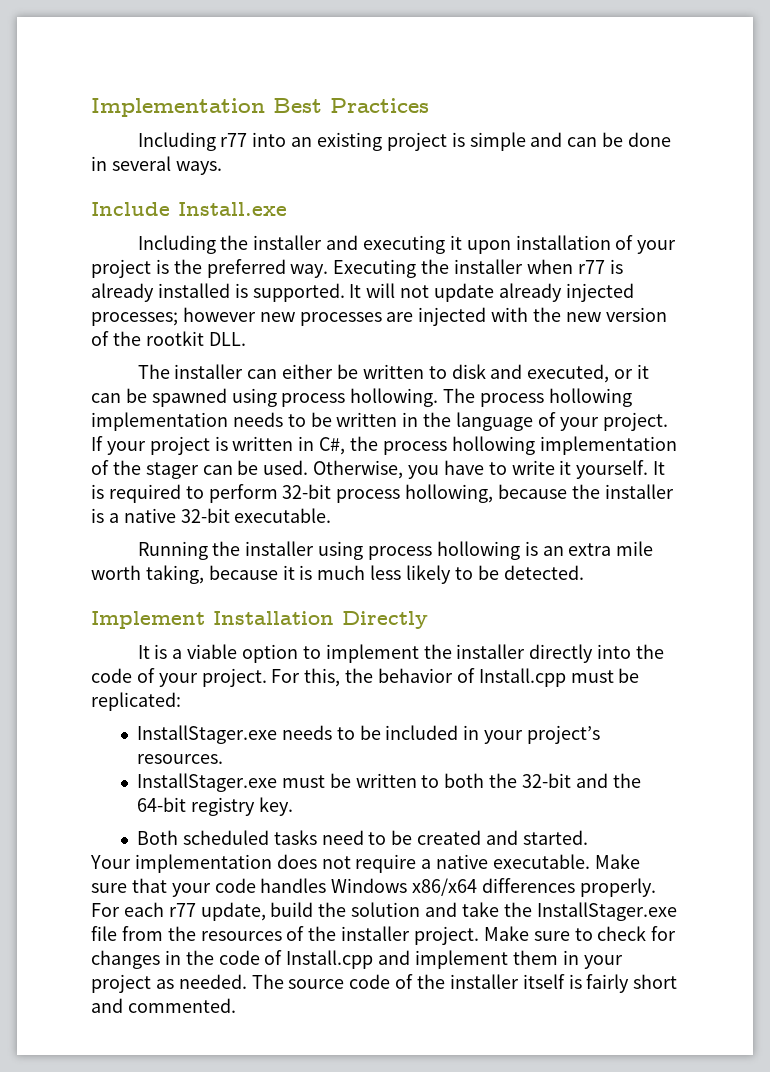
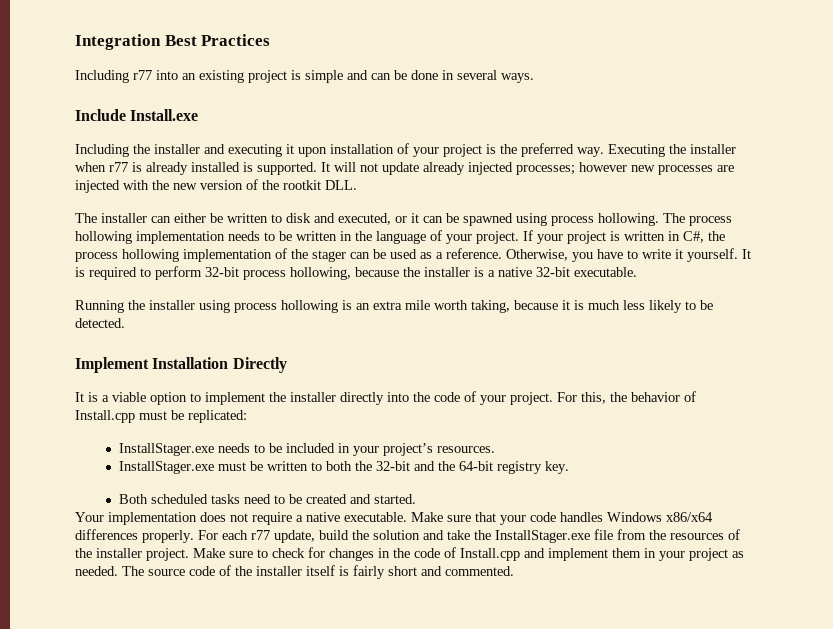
- Implementation Best Practices
+ Integration Best Practices
- If your project is written in C#, the process hollowing implementation of the stager can be used.
+ If your project is written in C#, the process hollowing implementation of the stager can be used as a reference.

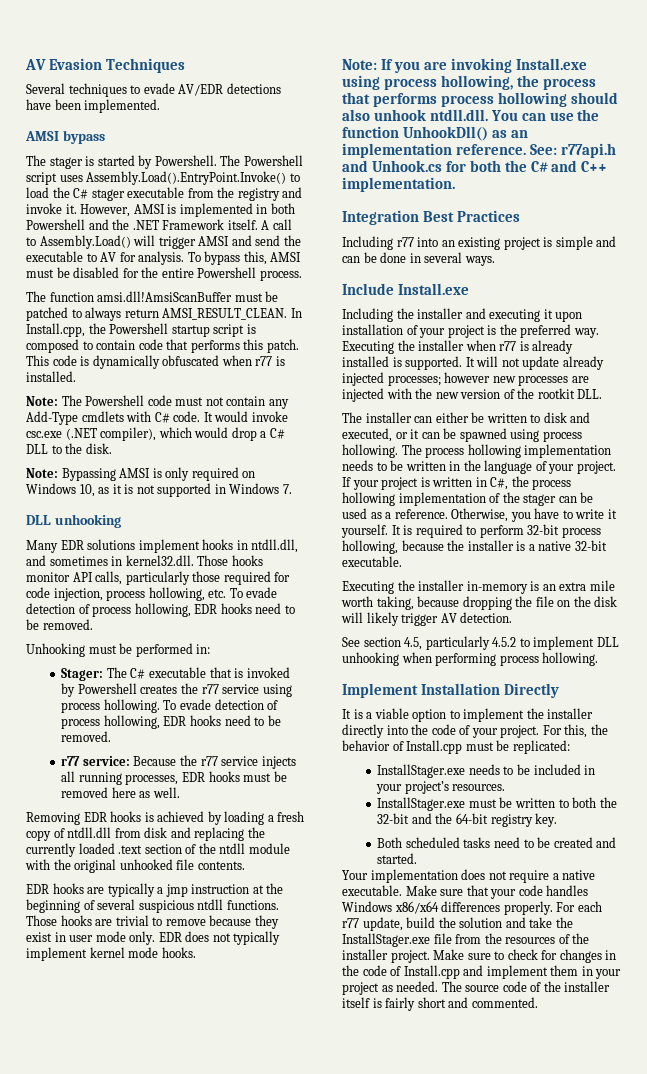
+ AV Evasion Techniques
+ Several techniques to evade AV/EDR detections have been implemented.
+ AMSI bypass
+ The stager is started by Powershell. The Powershell script uses Assembly.Load().EntryPoint.Invoke() to load the C# stager executable from the registry and invoke it. However, AMSI is implemented in both Powershell and the .NET Framework itself. A call to Assembly.Load() will trigger AMSI and send the executable to AV for analysis. To bypass this, AMSI must be disabled for the entire Powershell process.
+ The function amsi.dll!AmsiScanBuffer must be patched to always return AMSI_RESULT_CLEAN. In Install.cpp, the Powershell startup script is composed to contain code that performs this patch. This code is dynamically obfuscated when r77 is installed.
+ Note: The Powershell code must not contain any Add-Type cmdlets with C# code. It would invoke csc.exe (.NET compiler), which would drop a C# DLL to the disk.
+ Note: Bypassing AMSI is only required on Windows 10, as it is not supported in Windows 7.
+ DLL unhooking
+ Many EDR solutions implement hooks in ntdll.dll, and sometimes in kernel32.dll. Those hooks monitor API calls, particularly those required for code injection, process hollowing, etc. To evade detection of process hollowing, EDR hooks need to be removed.
+ Unhooking must be performed in:
+ Stager: The C# executable that is invoked by Powershell creates the r77 service using process hollowing. To evade detection of process hollowing, EDR hooks need to be removed.
+ r77 service: Because the r77 service injects all running processes, EDR hooks must be removed here as well.
+ Removing EDR hooks is achieved by loading a fresh copy of ntdll.dll from disk and replacing the currently loaded .text section of the ntdll module with the original unhooked file contents.
+ EDR hooks are typically a jmp instruction at the beginning of several suspicious ntdll functions. Those hooks are trivial to remove because they exist in user mode only. EDR does not typically implement kernel mode hooks.
+ Note: If you are invoking Install.exe using process hollowing, the process that performs process hollowing should also unhook ntdll.dll. You can use the function UnhookDll() as an implementation reference. See: r77api.h and Unhook.cs for both the C# and C++ implementation.
- Running the installer using process hollowing is an extra mile worth taking, because it is much less likely to be detected.
+ Executing the installer in-memory is an extra mile worth taking, because dropping the file on the disk will likely trigger AV detection.
+ See section 4.5, particularly 4.5.2 to implement DLL unhooking when performing process hollowing.

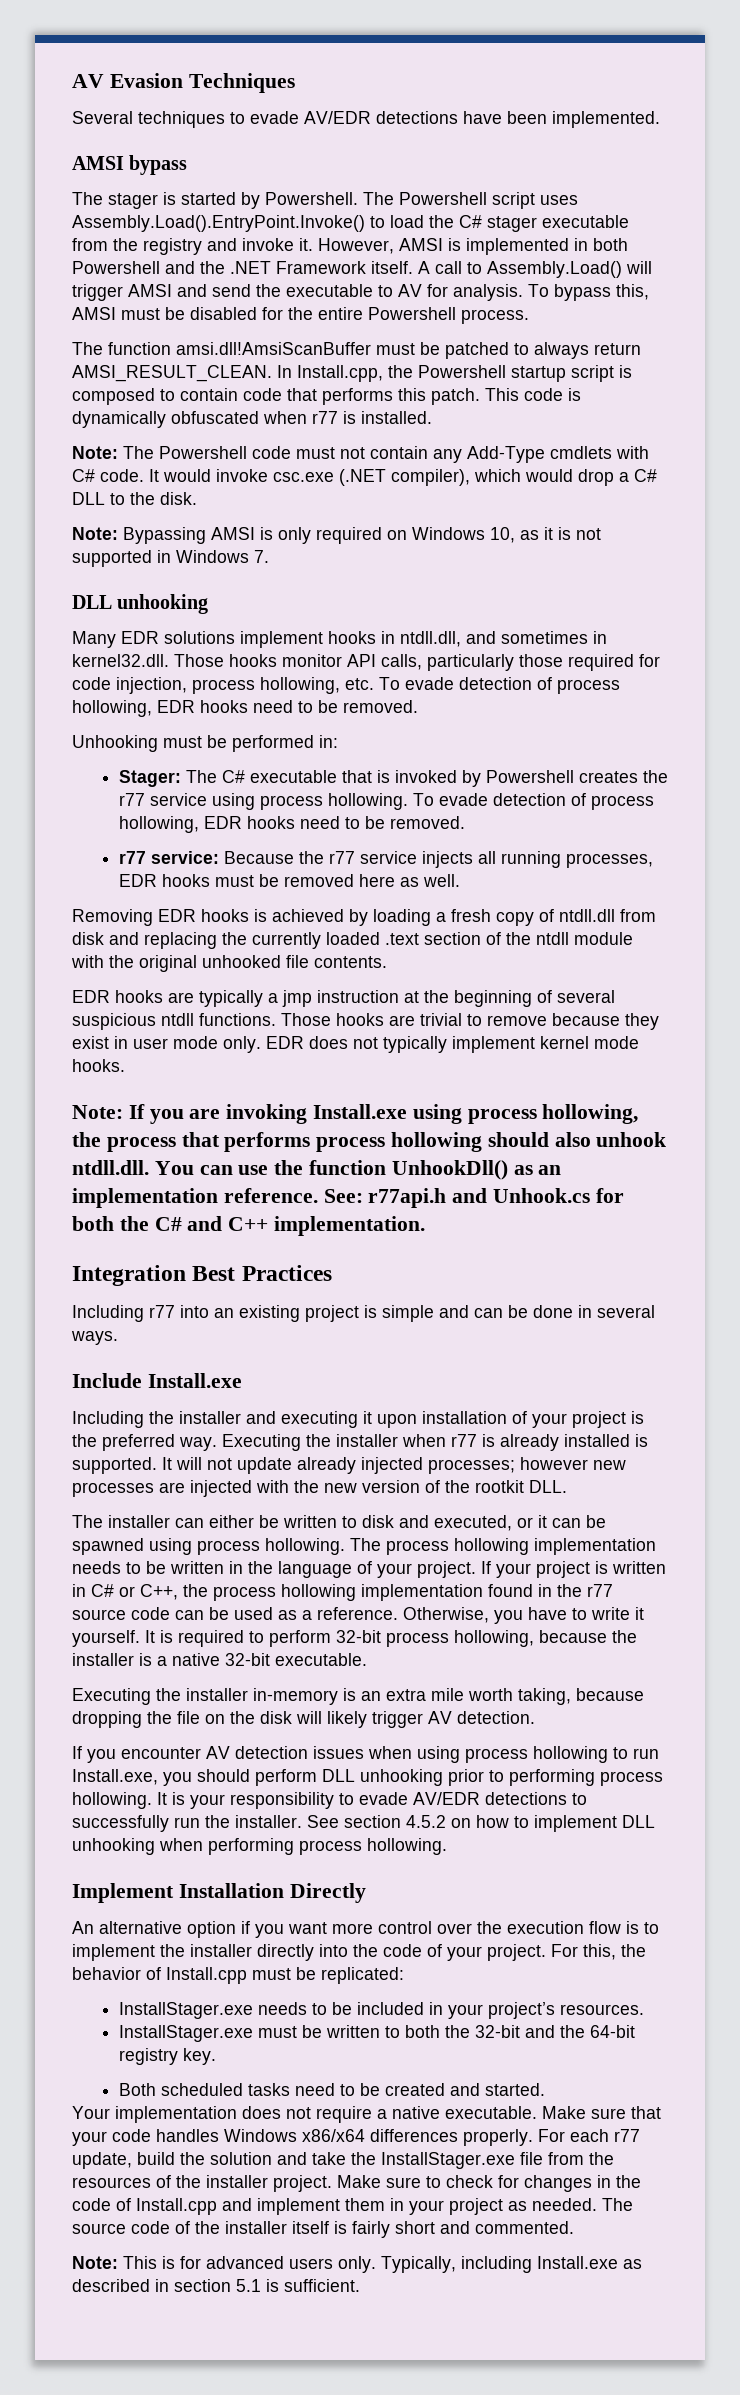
- If your project is written in C#, the process hollowing implementation of the stager can be used as a reference.
+ If your project is written in C# or C++, the process hollowing implementation found in the r77 source code can be used as a reference.
- See section 4.5, particularly 4.5.2 to implement DLL unhooking when performing process hollowing.
+ If you encounter AV detection issues when using process hollowing to run Install.exe, you should perform DLL unhooking prior to performing process hollowing. It is your responsibility to evade AV/EDR detections to successfully run the installer. See section 4.5.2 on how to implement DLL unhooking when performing process hollowing.
- It is a viable option to implement the installer directly into the code of your project.
+ An alternative option if you want more control over the execution flow is to implement the installer directly into the code of your project.
+ Note: This is for advanced users only. Typically, including Install.exe as described in section 5.1 is sufficient.

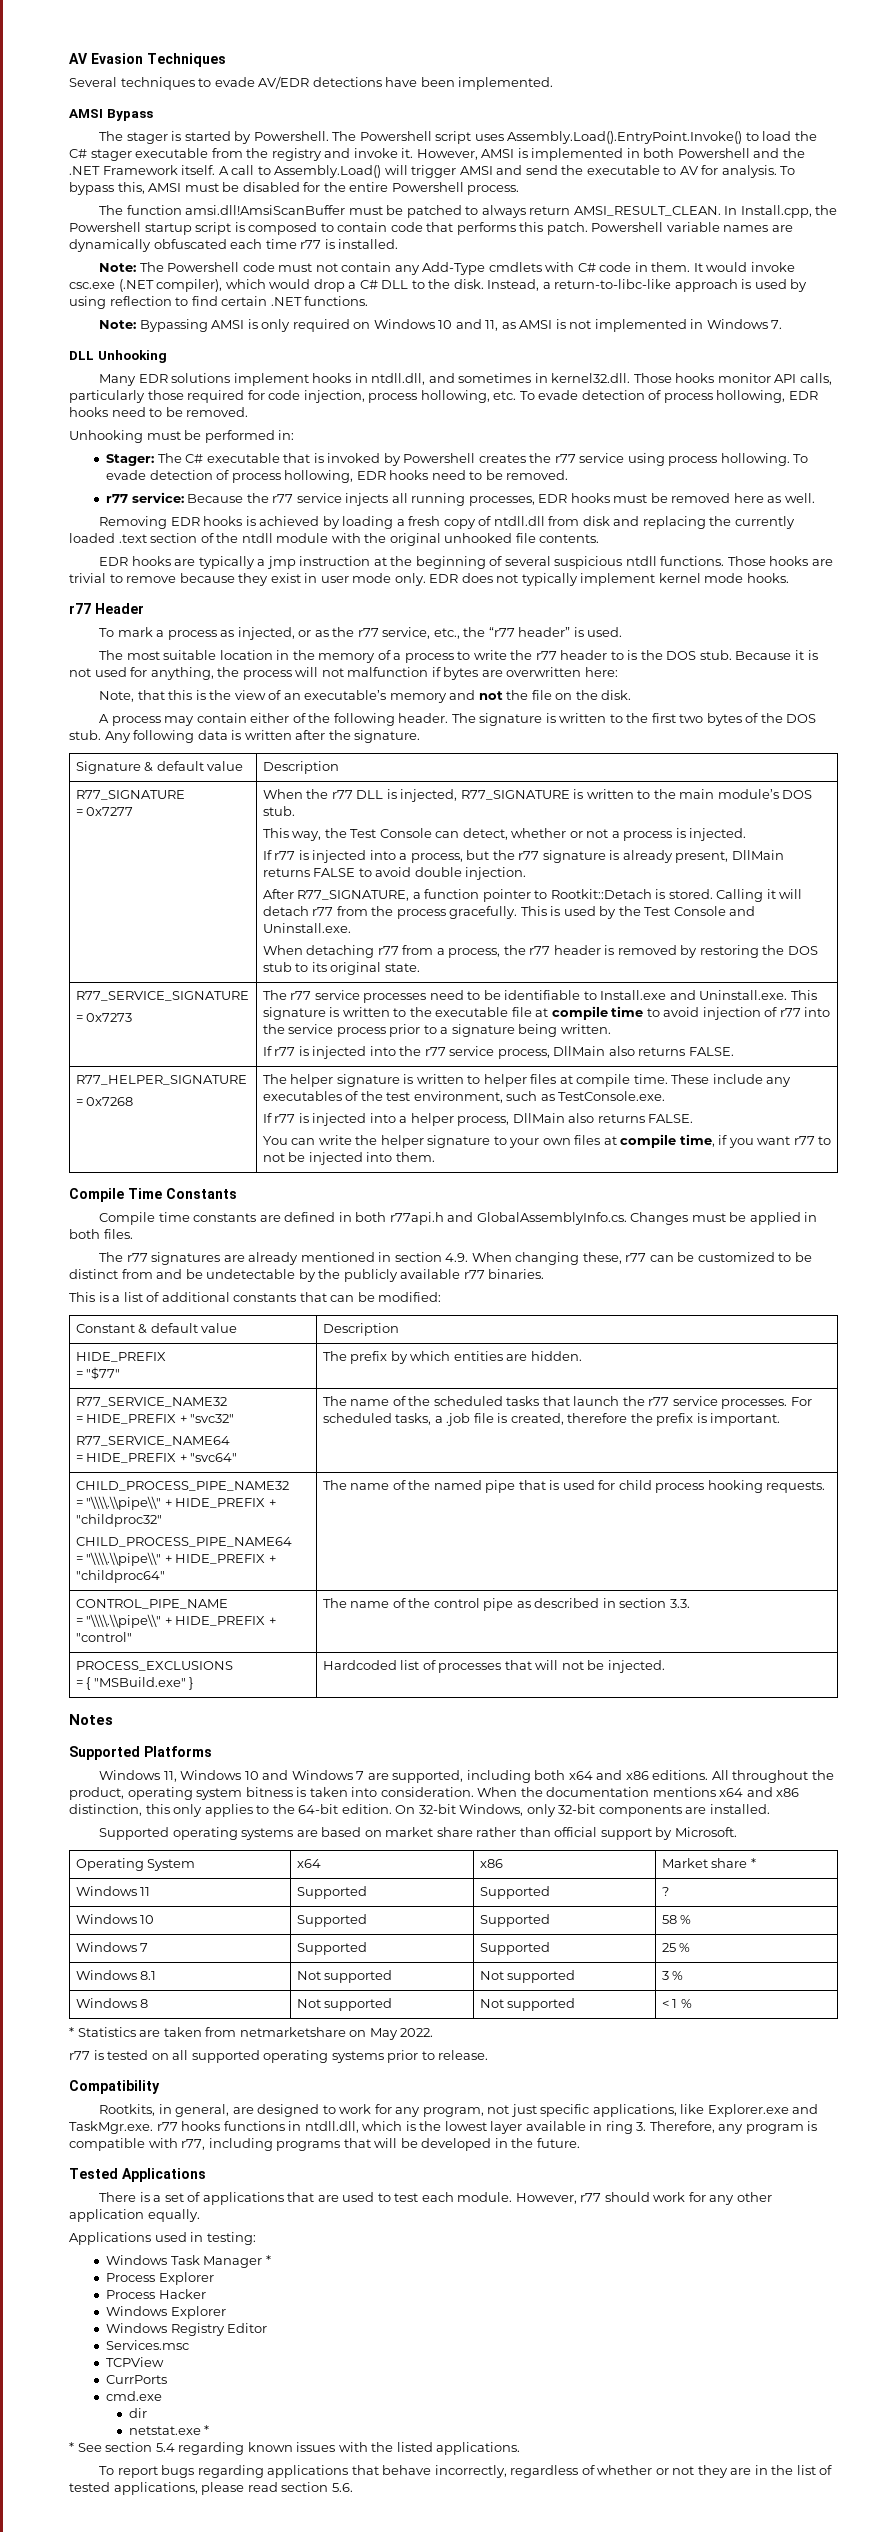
- AMSI bypass
+ AMSI Bypass
- This code is dynamically obfuscated when r77 is installed.
+ Powershell variable names are dynamically obfuscated each time r77 is installed.
- Note: The Powershell code must not contain any Add-Type cmdlets with C# code.
+ Note: The Powershell code must not contain any Add-Type cmdlets with C# code in them.
+ Instead, a return-to-libc-like approach is used by using reflection to find certain .NET functions.
- Note: Bypassing AMSI is only required on Windows 10, as it is not supported in Windows 7.
- DLL unhooking
+ Note: Bypassing AMSI is only required on Windows 10 and 11, as AMSI is not implemented in Windows 7.
+ DLL Unhooking
- Note: If you are invoking Install.exe using process hollowing, the process that performs process hollowing should also unhook ntdll.dll. You can use the function UnhookDll() as an implementation reference. See: r77api.h and Unhook.cs for both the C# and C++ implementation.
- Integration Best Practices
- Including r77 into an existing project is simple and can be done in several ways.
- Include Install.exe
- Including the installer and executing it upon installation of your project is the preferred way. Executing the installer when r77 is already installed is supported. It will not update already injected processes; however new processes are injected with the new version of the rootkit DLL.
- The installer can either be written to disk and executed, or it can be spawned using process hollowing. The process hollowing implementation needs to be written in the language of your project. If your project is written in C# or C++, the process hollowing implementation found in the r77 source code can be used as a reference. Otherwise, you have to write it yourself. It is required to perform 32-bit process hollowing, because the installer is a native 32-bit executable.
- Executing the installer in-memory is an extra mile worth taking, because dropping the file on the disk will likely trigger AV detection.
- If you encounter AV detection issues when using process hollowing to run Install.exe, you should perform DLL unhooking prior to performing process hollowing. It is your responsibility to evade AV/EDR detections to successfully run the installer. See section 4.5.2 on how to implement DLL unhooking when performing process hollowing.
- Implement Installation Directly
- An alternative option if you want more control over the execution flow is to implement the installer directly into the code of your project. For this, the behavior of Install.cpp must be replicated:
- InstallStager.exe needs to be included in your project’s resources.
- InstallStager.exe must be written to both the 32-bit and the 64-bit registry key.
- Both scheduled tasks need to be created and started.
- Your implementation does not require a native executable. Make sure that your code handles Windows x86/x64 differences properly. For each r77 update, build the solution and take the InstallStager.exe file from the resources of the installer project. Make sure to check for changes in the code of Install.cpp and implement them in your project as needed. The source code of the installer itself is fairly short and commented.
- Note: This is for advanced users only. Typically, including Install.exe as described in section 5.1 is sufficient.
+ r77 Header
+ To mark a process as injected, or as the r77 service, etc., the “r77 header” is used.
+ The most suitable location in the memory of a process to write the r77 header to is the DOS stub. Because it is not used for anything, the process will not malfunction if bytes are overwritten here:
+ Note, that this is the view of an executable’s memory and not the file on the disk.
+ A process may contain either of the following header. The signature is written to the first two bytes of the DOS stub. Any following data is written after the signature.
+ Signature & default value | Description
+ R77_SIGNATURE
+ = 0x7277 | When the r77 DLL is injected, R77_SIGNATURE is written to the main module’s DOS stub.
+ This way, the Test Console can detect, whether or not a process is injected.
+ If r77 is injected into a process, but the r77 signature is already present, DllMain returns FALSE to avoid double injection.
+ After R77_SIGNATURE, a function pointer to Rootkit::Detach is stored. Calling it will detach r77 from the process gracefully. This is used by the Test Console and Uninstall.exe.
+ When detaching r77 from a process, the r77 header is removed by restoring the DOS stub to its original state.
+ R77_SERVICE_SIGNATURE
+ = 0x7273 | The r77 service processes need to be identifiable to Install.exe and Uninstall.exe. This signature is written to the executable file at compile time to avoid injection of r77 into the service process prior to a signature being written.
+ If r77 is injected into the r77 service process, DllMain also returns FALSE.
+ R77_HELPER_SIGNATURE
+ = 0x7268 | The helper signature is written to helper files at compile time. These include any executables of the test environment, such as TestConsole.exe.
+ If r77 is injected into a helper process, DllMain also returns FALSE.
+ You can write the helper signature to your own files at compile time, if you want r77 to not be injected into them.
+ Compile Time Constants
+ Compile time constants are defined in both r77api.h and GlobalAssemblyInfo.cs. Changes must be applied in both files.
+ The r77 signatures are already mentioned in section 4.9. When changing these, r77 can be customized to be distinct from and be undetectable by the publicly available r77 binaries.
+ This is a list of additional constants that can be modified:
+ Constant & default value | Description
+ HIDE_PREFIX
+ = "$77" | The prefix by which entities are hidden.
+ R77_SERVICE_NAME32
+ = HIDE_PREFIX + "svc32"
+ R77_SERVICE_NAME64
+ = HIDE_PREFIX + "svc64" | The name of the scheduled tasks that launch the r77 service processes. For scheduled tasks, a .job file is created, therefore the prefix is important.
+ CHILD_PROCESS_PIPE_NAME32
+ = "\\\\.\\pipe\\" + HIDE_PREFIX + "childproc32"
+ CHILD_PROCESS_PIPE_NAME64
+ = "\\\\.\\pipe\\" + HIDE_PREFIX + "childproc64" | The name of the named pipe that is used for child process hooking requests.
+ CONTROL_PIPE_NAME
+ = "\\\\.\\pipe\\" + HIDE_PREFIX + "control" | The name of the control pipe as described in section 3.3.
+ PROCESS_EXCLUSIONS
+ = { "MSBuild.exe" } | Hardcoded list of processes that will not be injected.
+ Notes
+ Supported Platforms
+ Windows 11, Windows 10 and Windows 7 are supported, including both x64 and x86 editions. All throughout the product, operating system bitness is taken into consideration. When the documentation mentions x64 and x86 distinction, this only applies to the 64-bit edition. On 32-bit Windows, only 32-bit components are installed.
+ Supported operating systems are based on market share rather than official support by Microsoft.
+ Operating System | x64 | x86 | Market share *
+ Windows 11 | Supported | Supported | ?
+ Windows 10 | Supported | Supported | 58 %
+ Windows 7 | Supported | Supported | 25 %
+ Windows 8.1 | Not supported | Not supported | 3 %
+ Windows 8 | Not supported | Not supported | < 1 %
+ * Statistics are taken from netmarketshare on May 2022.
+ r77 is tested on all supported operating systems prior to release.
+ Compatibility
+ Rootkits, in general, are designed to work for any program, not just specific applications, like Explorer.exe and TaskMgr.exe. r77 hooks functions in ntdll.dll, which is the lowest layer available in ring 3. Therefore, any program is compatible with r77, including programs that will be developed in the future.
+ Tested Applications
+ There is a set of applications that are used to test each module. However, r77 should work for any other application equally.
+ Applications used in testing:
+ Windows Task Manager *
+ Process Explorer
+ Process Hacker
+ Windows Explorer
+ Windows Registry Editor
+ Services.msc
+ TCPView
+ CurrPorts
+ cmd.exe
+ dir
+ netstat.exe *
+ * See section 5.4 regarding known issues with the listed applications.
+ To report bugs regarding applications that behave incorrectly, regardless of whether or not they are in the list of tested applications, please read section 5.6.

